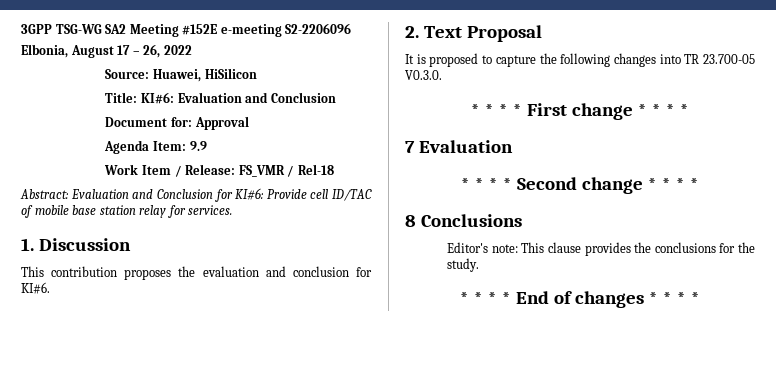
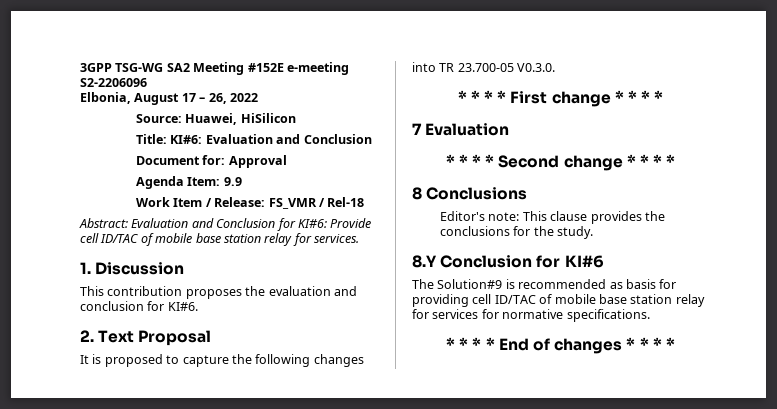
+ 8.Y Conclusion for KI#6
+ The Solution#9 is recommended as basis for providing cell ID/TAC of mobile base station relay for services for normative specifications.

